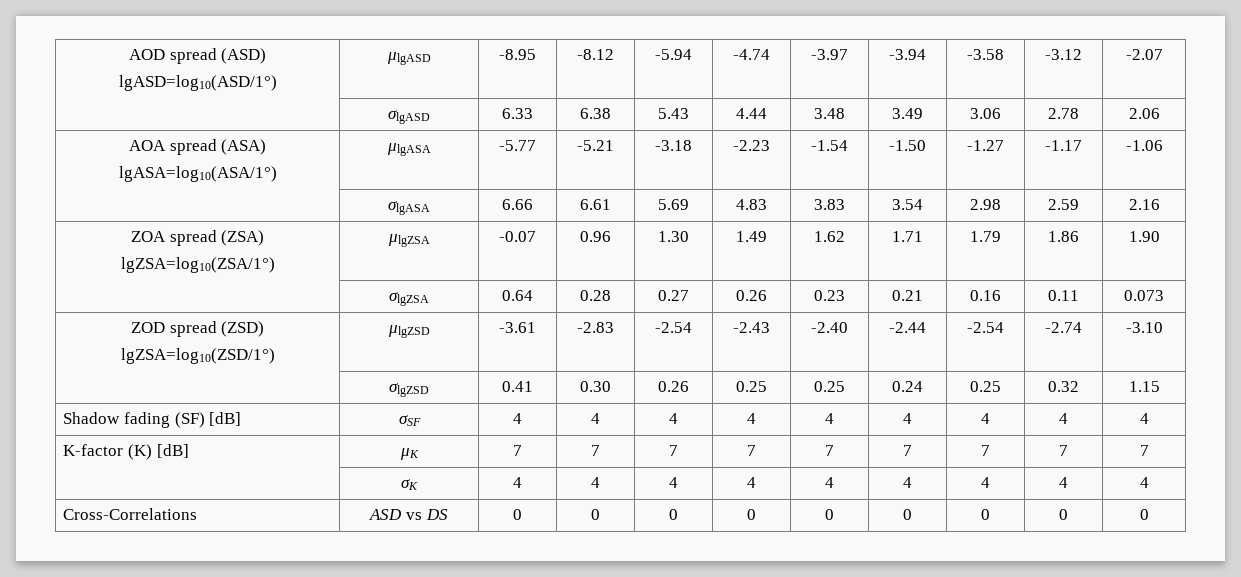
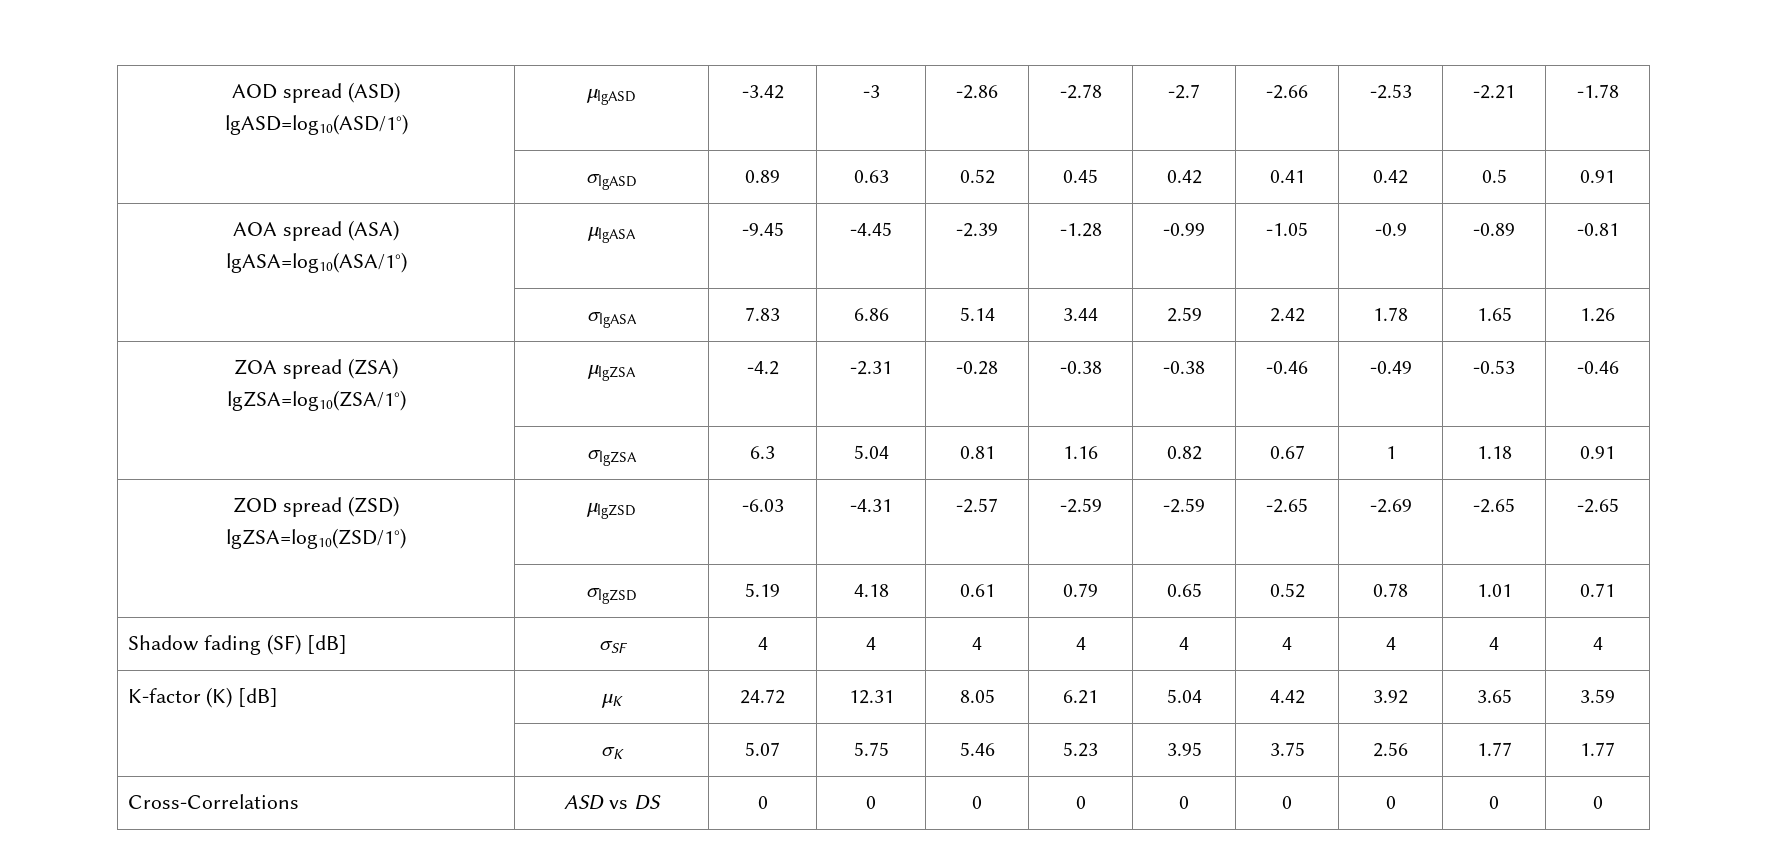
  AOD spread (ASD)
- lgASD=log10(ASD/1°) | μlgASD | -8.95 | -8.12 | -5.94 | -4.74 | -3.97 | -3.94 | -3.58 | -3.12 | -2.07
- | σlgASD | 6.33 | 6.38 | 5.43 | 4.44 | 3.48 | 3.49 | 3.06 | 2.78 | 2.06
+ lgASD=log10(ASD/1°) | μlgASD | -3.42 | -3 | -2.86 | -2.78 | -2.7 | -2.66 | -2.53 | -2.21 | -1.78
+ | σlgASD | 0.89 | 0.63 | 0.52 | 0.45 | 0.42 | 0.41 | 0.42 | 0.5 | 0.91
  AOA spread (ASA)
- lgASA=log10(ASA/1°) | μlgASA | -5.77 | -5.21 | -3.18 | -2.23 | -1.54 | -1.50 | -1.27 | -1.17 | -1.06
- | σlgASA | 6.66 | 6.61 | 5.69 | 4.83 | 3.83 | 3.54 | 2.98 | 2.59 | 2.16
+ lgASA=log10(ASA/1°) | μlgASA | -9.45 | -4.45 | -2.39 | -1.28 | -0.99 | -1.05 | -0.9 | -0.89 | -0.81
+ | σlgASA | 7.83 | 6.86 | 5.14 | 3.44 | 2.59 | 2.42 | 1.78 | 1.65 | 1.26
  ZOA spread (ZSA)
- lgZSA=log10(ZSA/1°) | μlgZSA | -0.07 | 0.96 | 1.30 | 1.49 | 1.62 | 1.71 | 1.79 | 1.86 | 1.90
- | σlgZSA | 0.64 | 0.28 | 0.27 | 0.26 | 0.23 | 0.21 | 0.16 | 0.11 | 0.073
+ lgZSA=log10(ZSA/1°) | μlgZSA | -4.2 | -2.31 | -0.28 | -0.38 | -0.38 | -0.46 | -0.49 | -0.53 | -0.46
+ | σlgZSA | 6.3 | 5.04 | 0.81 | 1.16 | 0.82 | 0.67 | 1 | 1.18 | 0.91
  ZOD spread (ZSD)
- lgZSA=log10(ZSD/1°) | μlgZSD | -3.61 | -2.83 | -2.54 | -2.43 | -2.40 | -2.44 | -2.54 | -2.74 | -3.10
- | σlgZSD | 0.41 | 0.30 | 0.26 | 0.25 | 0.25 | 0.24 | 0.25 | 0.32 | 1.15
+ lgZSA=log10(ZSD/1°) | μlgZSD | -6.03 | -4.31 | -2.57 | -2.59 | -2.59 | -2.65 | -2.69 | -2.65 | -2.65
+ | σlgZSD | 5.19 | 4.18 | 0.61 | 0.79 | 0.65 | 0.52 | 0.78 | 1.01 | 0.71
- K-factor (K) [dB] | μK | 7 | 7 | 7 | 7 | 7 | 7 | 7 | 7 | 7
- | σK | 4 | 4 | 4 | 4 | 4 | 4 | 4 | 4 | 4
+ K-factor (K) [dB] | μK | 24.72 | 12.31 | 8.05 | 6.21 | 5.04 | 4.42 | 3.92 | 3.65 | 3.59
+ | σK | 5.07 | 5.75 | 5.46 | 5.23 | 3.95 | 3.75 | 2.56 | 1.77 | 1.77

